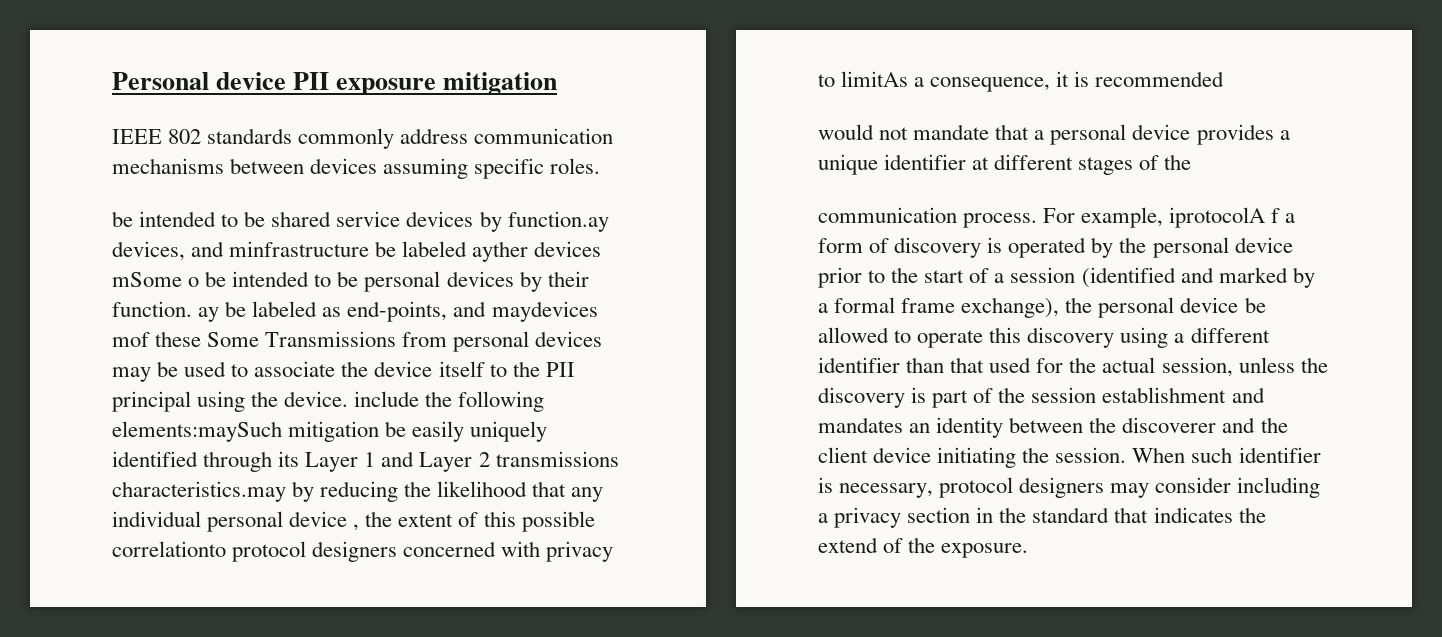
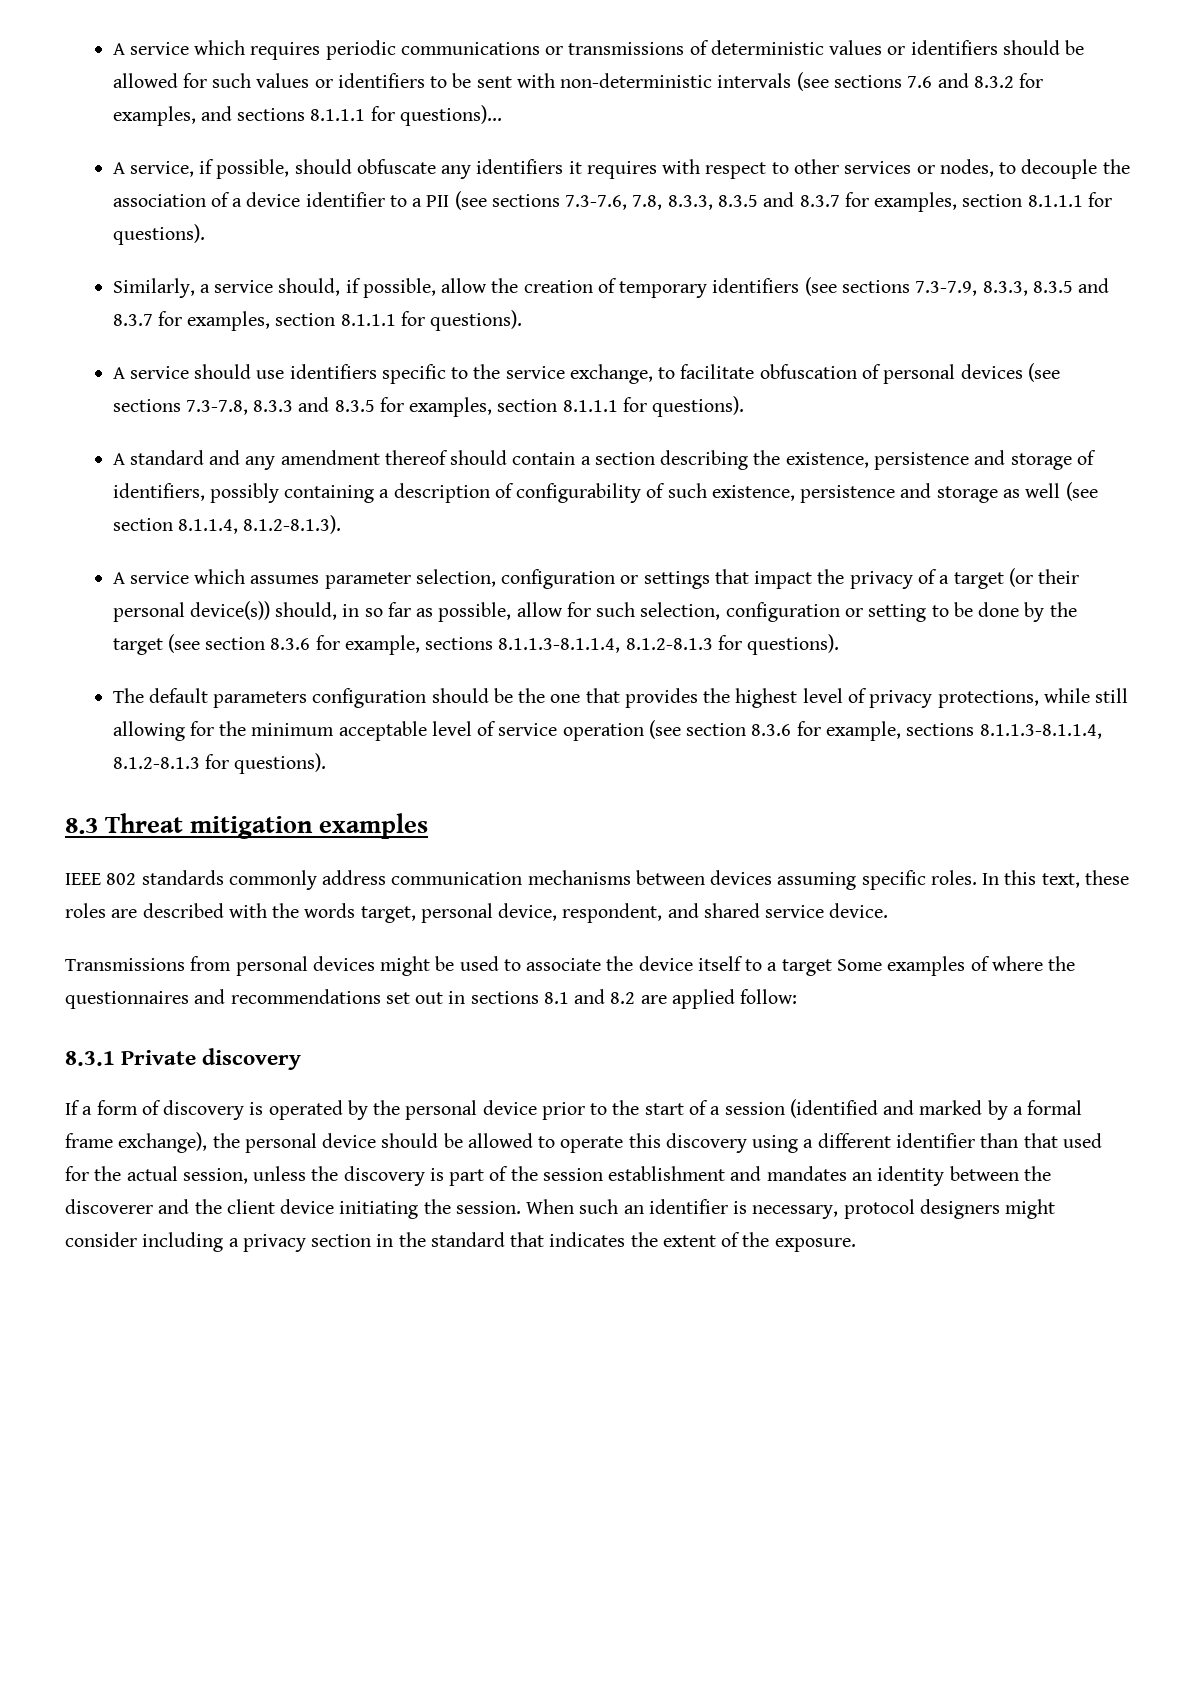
- Personal device PII exposure mitigation
+ A service which requires periodic communications or transmissions of deterministic values or identifiers should be allowed for such values or identifiers to be sent with non-deterministic intervals (see sections 7.6 and 8.3.2 for examples, and sections 8.1.1.1 for questions)...
+ A service, if possible, should obfuscate any identifiers it requires with respect to other services or nodes, to decouple the association of a device identifier to a PII (see sections 7.3-7.6, 7.8, 8.3.3, 8.3.5 and 8.3.7 for examples, section 8.1.1.1 for questions).
+ Similarly, a service should, if possible, allow the creation of temporary identifiers (see sections 7.3-7.9, 8.3.3, 8.3.5 and 8.3.7 for examples, section 8.1.1.1 for questions).
+ A service should use identifiers specific to the service exchange, to facilitate obfuscation of personal devices (see sections 7.3-7.8, 8.3.3 and 8.3.5 for examples, section 8.1.1.1 for questions).
+ A standard and any amendment thereof should contain a section describing the existence, persistence and storage of identifiers, possibly containing a description of configurability of such existence, persistence and storage as well (see section 8.1.1.4, 8.1.2-8.1.3).
+ A service which assumes parameter selection, configuration or settings that impact the privacy of a target (or their personal device(s)) should, in so far as possible, allow for such selection, configuration or setting to be done by the target (see section 8.3.6 for example, sections 8.1.1.3-8.1.1.4, 8.1.2-8.1.3 for questions).
+ The default parameters configuration should be the one that provides the highest level of privacy protections, while still allowing for the minimum acceptable level of service operation (see section 8.3.6 for example, sections 8.1.1.3-8.1.1.4, 8.1.2-8.1.3 for questions).
+ 8.3 Threat mitigation examples
- IEEE 802 standards commonly address communication mechanisms between devices assuming specific roles.
- be intended to be shared service devices by function.ay devices, and minfrastructure be labeled ayther devices mSome o be intended to be personal devices by their function. ay be labeled as end-points, and maydevices mof these Some Transmissions from personal devices may be used to associate the device itself to the PII principal using the device. include the following elements:maySuch mitigation be easily uniquely identified through its Layer 1 and Layer 2 transmissions characteristics.may by reducing the likelihood that any individual personal device , the extent of this possible correlationto protocol designers concerned with privacy to limitAs a consequence, it is recommended
- would not mandate that a personal device provides a unique identifier at different stages of the
- communication process. For example, iprotocolA f a form of discovery is operated by the personal device prior to the start of a session (identified and marked by a formal frame exchange), the personal device be allowed to operate this discovery using a different identifier than that used for the actual session, unless the discovery is part of the session establishment and mandates an identity between the discoverer and the client device initiating the session.
+ IEEE 802 standards commonly address communication mechanisms between devices assuming specific roles. In this text, these roles are described with the words target, personal device, respondent, and shared service device.
+ Transmissions from personal devices might be used to associate the device itself to a target Some examples of where the questionnaires and recommendations set out in sections 8.1 and 8.2 are applied follow:
+ 8.3.1 Private discovery
+ If a form of discovery is operated by the personal device prior to the start of a session (identified and marked by a formal frame exchange), the personal device should be allowed to operate this discovery using a different identifier than that used for the actual session, unless the discovery is part of the session establishment and mandates an identity between the discoverer and the client device initiating the session.
- When such identifier is necessary, protocol designers may consider including a privacy section in the standard that indicates the extend of the exposure.
+ When such an identifier is necessary, protocol designers might consider including a privacy section in the standard that indicates the extent of the exposure.

